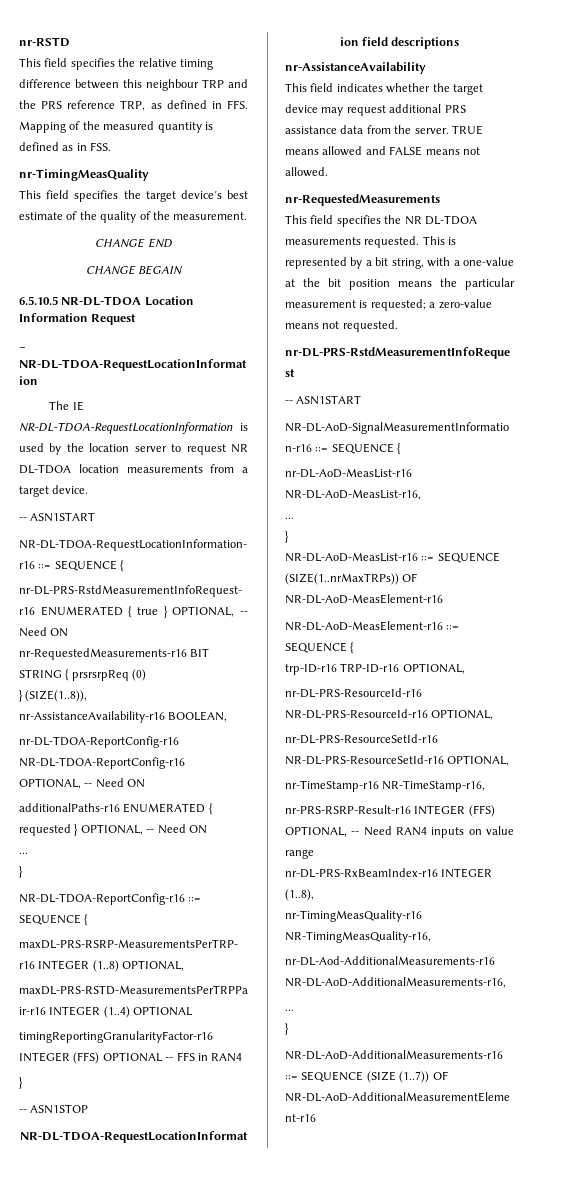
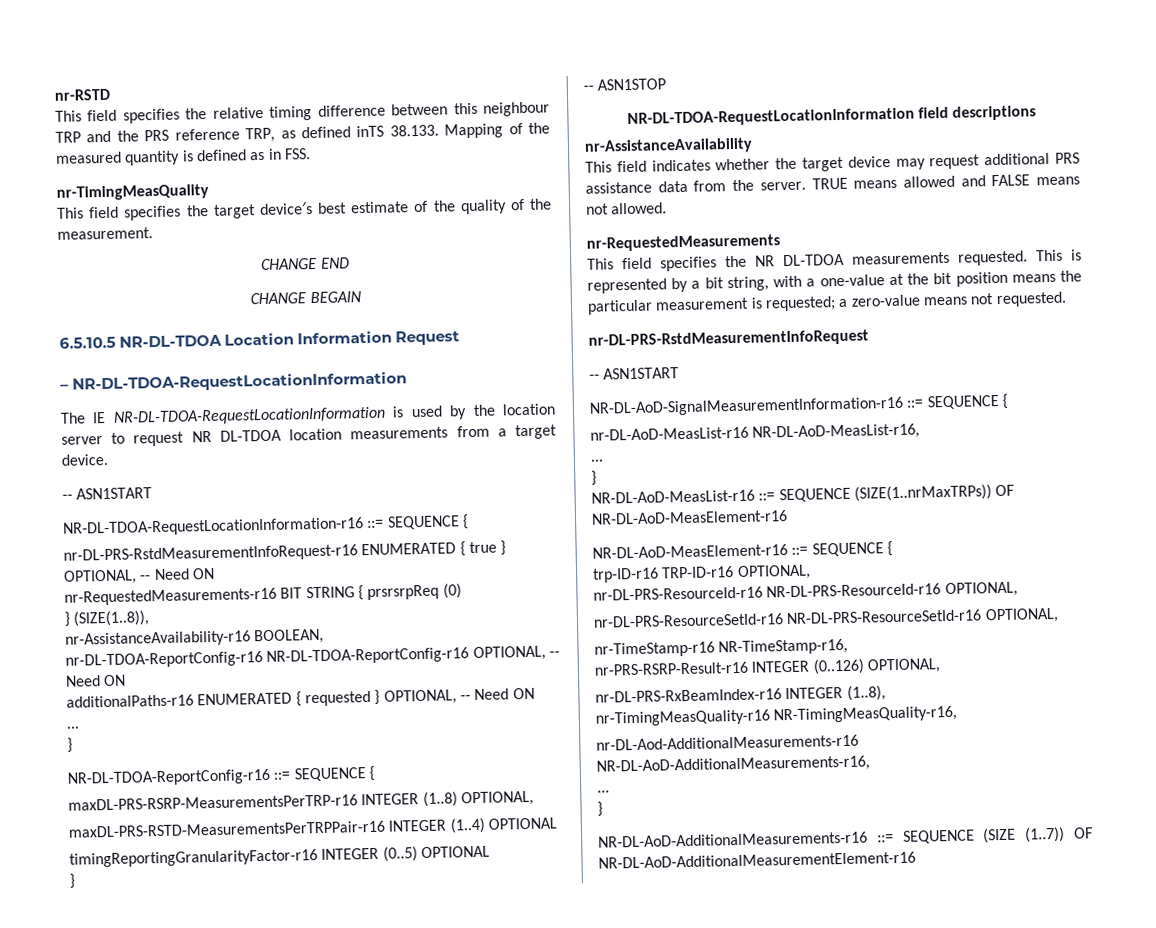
- This field specifies the relative timing difference between this neighbour TRP and the PRS reference TRP, as defined in FFS. Mapping of the measured quantity is defined as in FSS.
+ This field specifies the relative timing difference between this neighbour TRP and the PRS reference TRP, as defined inTS 38.133. Mapping of the measured quantity is defined as in FSS.
- timingReportingGranularityFactor-r16 INTEGER (FFS) OPTIONAL -- FFS in RAN4
+ timingReportingGranularityFactor-r16 INTEGER (0..5) OPTIONAL
- nr-PRS-RSRP-Result-r16 INTEGER (FFS) OPTIONAL, -- Need RAN4 inputs on value range
+ nr-PRS-RSRP-Result-r16 INTEGER (0..126) OPTIONAL,

